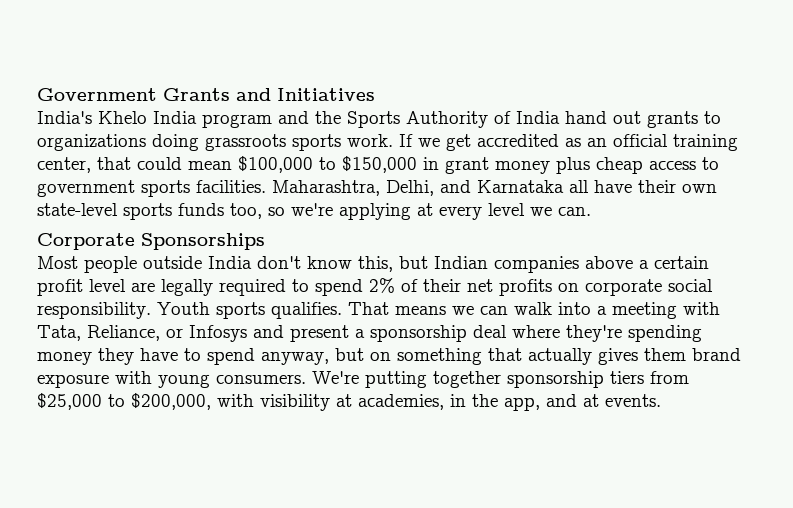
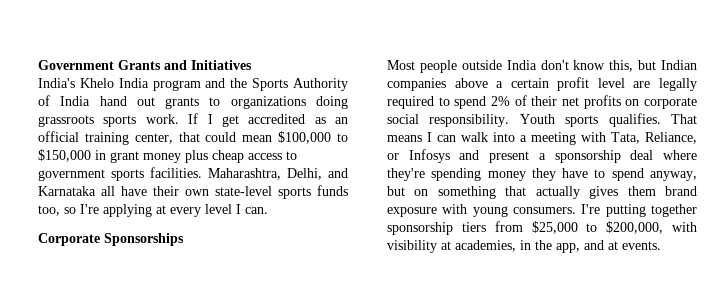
- If we get accredited as an official training center, that could mean $100,000 to $150,000 in grant money plus cheap access to government sports facilities.
+ If I get accredited as an official training center, that could mean $100,000 to $150,000 in grant money plus cheap access to government sports facilities.
- Maharashtra, Delhi, and Karnataka all have their own state-level sports funds too, so we're applying at every level we can.
+ Maharashtra, Delhi, and Karnataka all have their own state-level sports funds too, so I're applying at every level I can.
- That means we can walk into a meeting with Tata, Reliance, or Infosys and present a sponsorship deal where they're spending money they have to spend anyway, but on something that actually gives them brand exposure with young consumers.
+ That means I can walk into a meeting with Tata, Reliance, or Infosys and present a sponsorship deal where they're spending money they have to spend anyway, but on something that actually gives them brand exposure with young consumers.
- We're putting together sponsorship tiers from $25,000 to $200,000, with visibility at academies, in the app, and at events.
+ I're putting together sponsorship tiers from $25,000 to $200,000, with visibility at academies, in the app, and at events.

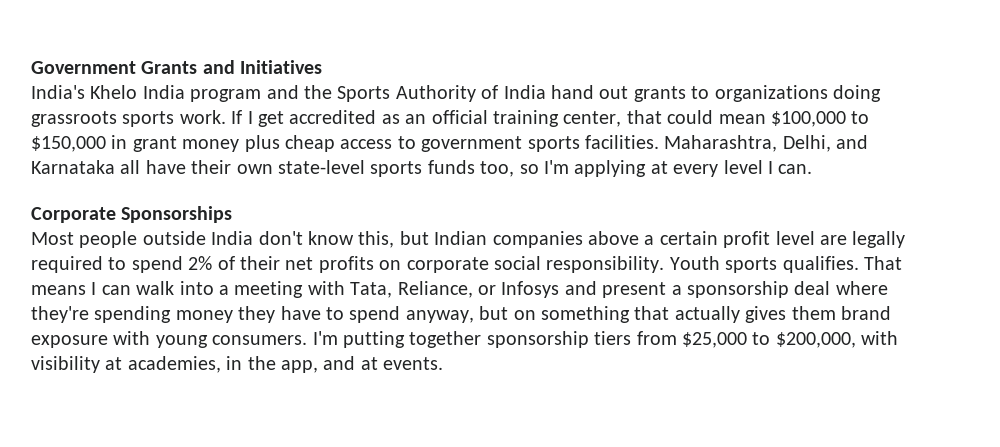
- Maharashtra, Delhi, and Karnataka all have their own state-level sports funds too, so I're applying at every level I can.
+ Maharashtra, Delhi, and Karnataka all have their own state-level sports funds too, so I'm applying at every level I can.
- I're putting together sponsorship tiers from $25,000 to $200,000, with visibility at academies, in the app, and at events.
+ I'm putting together sponsorship tiers from $25,000 to $200,000, with visibility at academies, in the app, and at events.

